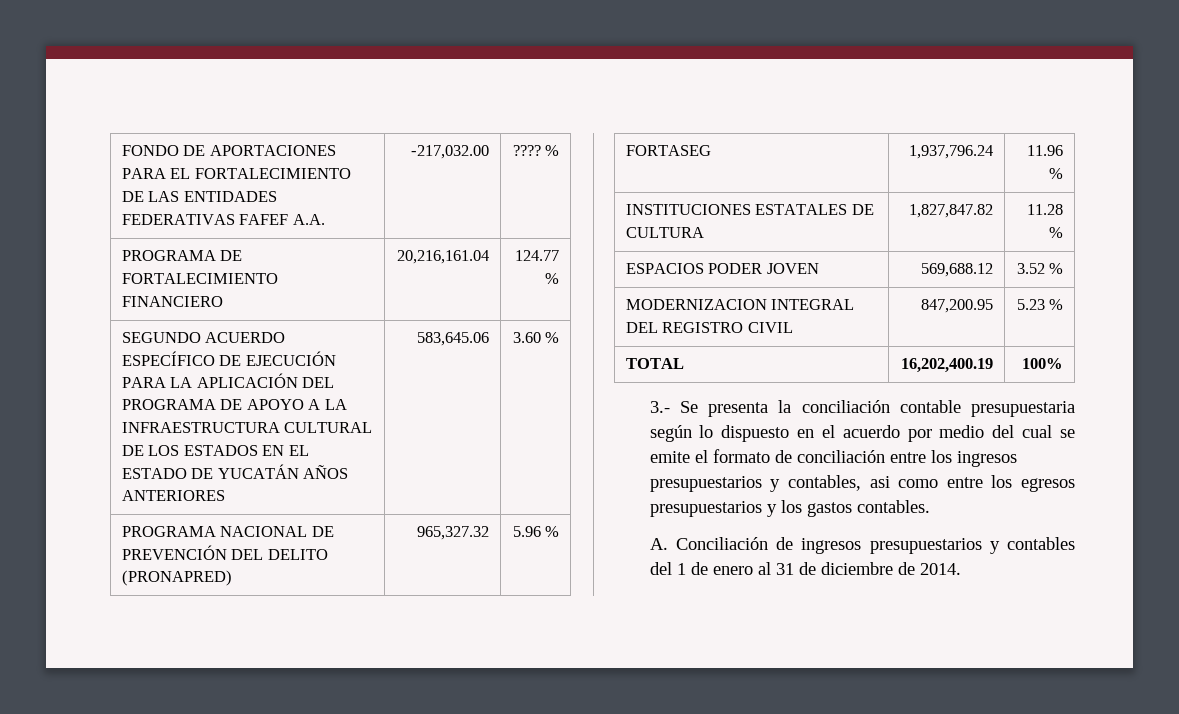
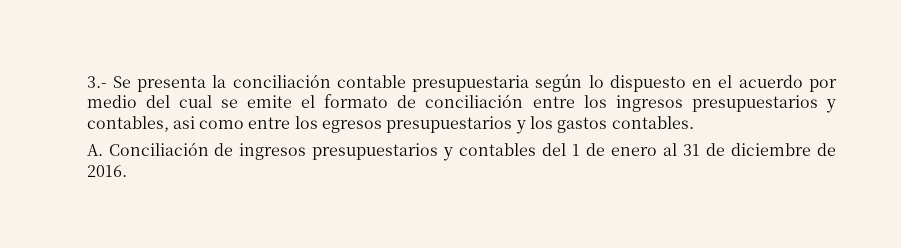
- FONDO DE APORTACIONES PARA EL FORTALECIMIENTO DE LAS ENTIDADES FEDERATIVAS FAFEF A.A. | -217,032.00 | ???? %
- PROGRAMA DE FORTALECIMIENTO FINANCIERO | 20,216,161.04 | 124.77 %
- SEGUNDO ACUERDO ESPECÍFICO DE EJECUCIÓN PARA LA APLICACIÓN DEL PROGRAMA DE APOYO A LA INFRAESTRUCTURA CULTURAL DE LOS ESTADOS EN EL ESTADO DE YUCATÁN AÑOS ANTERIORES | 583,645.06 | 3.60 %
- PROGRAMA NACIONAL DE PREVENCIÓN DEL DELITO (PRONAPRED) | 965,327.32 | 5.96 %
- FORTASEG | 1,937,796.24 | 11.96 %
- INSTITUCIONES ESTATALES DE CULTURA | 1,827,847.82 | 11.28 %
- ESPACIOS PODER JOVEN | 569,688.12 | 3.52 %
- MODERNIZACION INTEGRAL DEL REGISTRO CIVIL | 847,200.95 | 5.23 %
- TOTAL | 16,202,400.19 | 100%
- A. Conciliación de ingresos presupuestarios y contables del 1 de enero al 31 de diciembre de 2014.
+ A. Conciliación de ingresos presupuestarios y contables del 1 de enero al 31 de diciembre de 2016.

